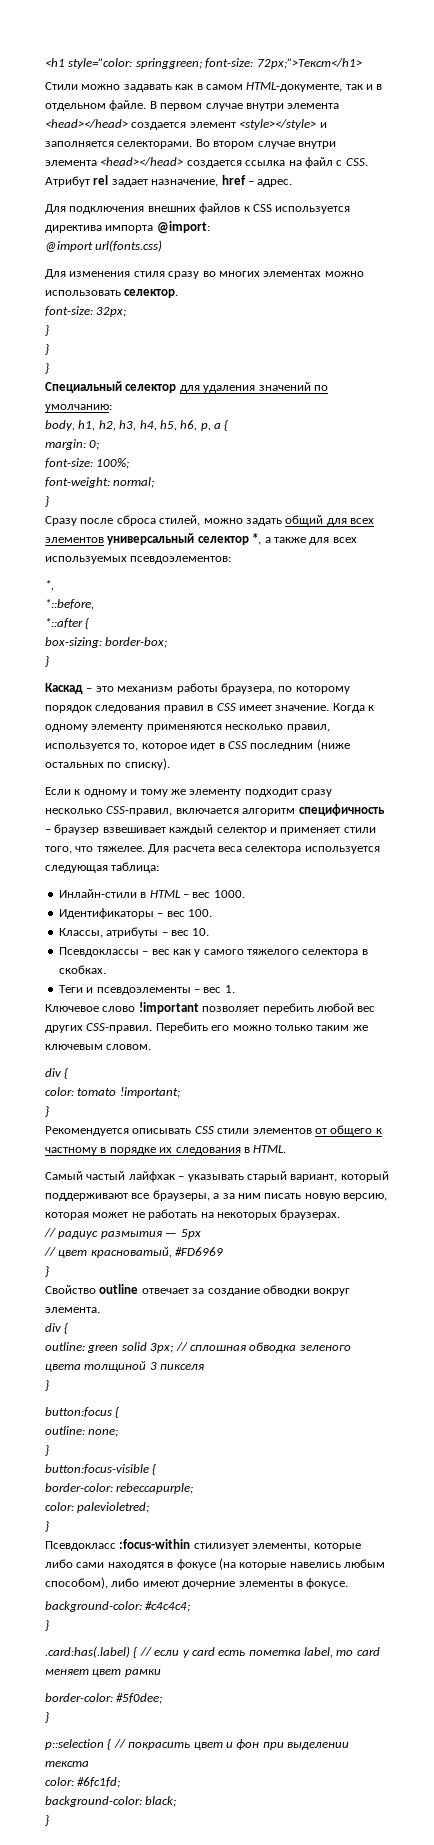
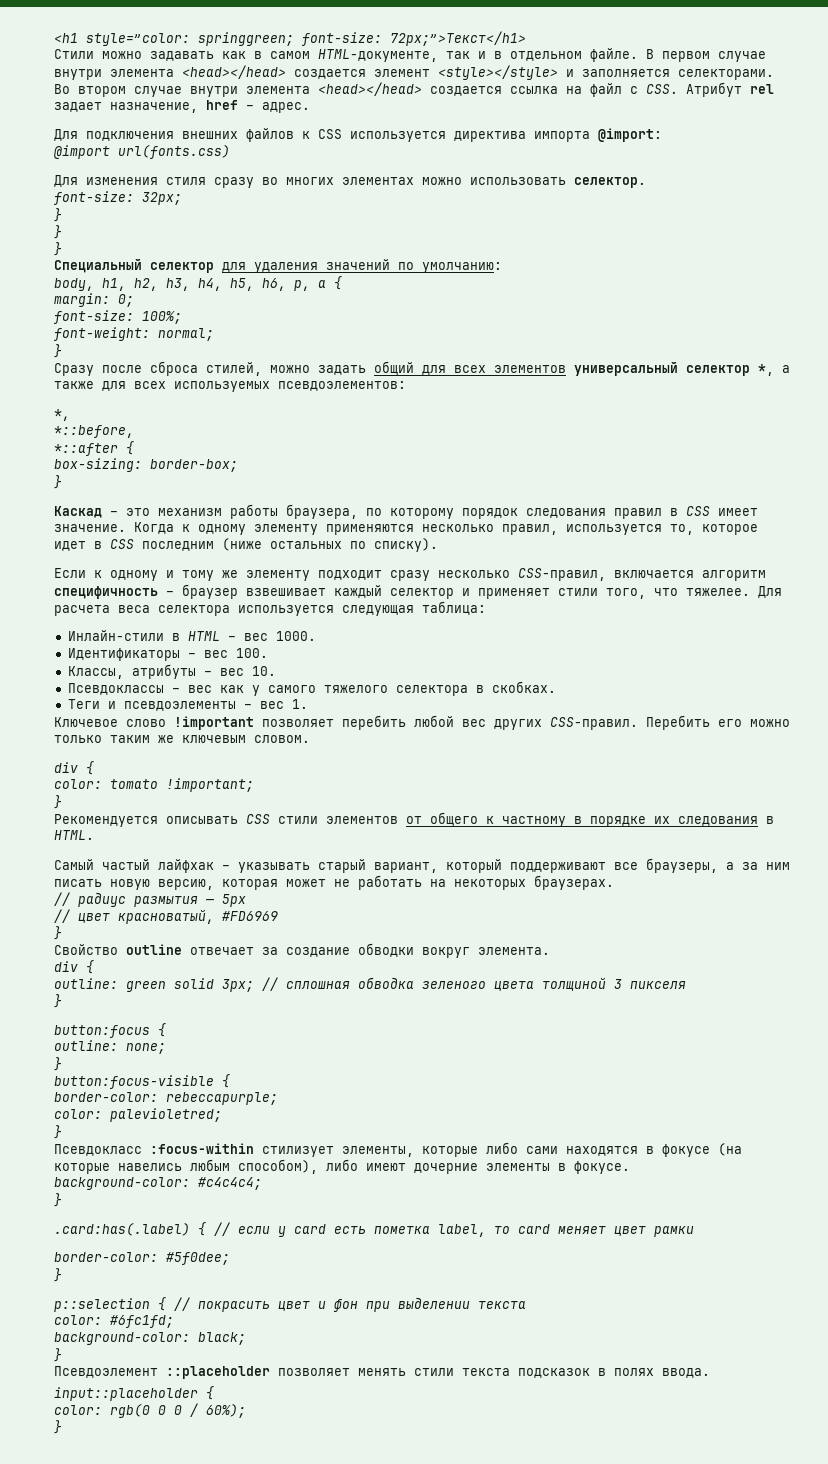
+ Псевдоэлемент ::placeholder позволяет менять стили текста подсказок в полях ввода.
+ input::placeholder {
+ color: rgb(0 0 0 / 60%);
+ }

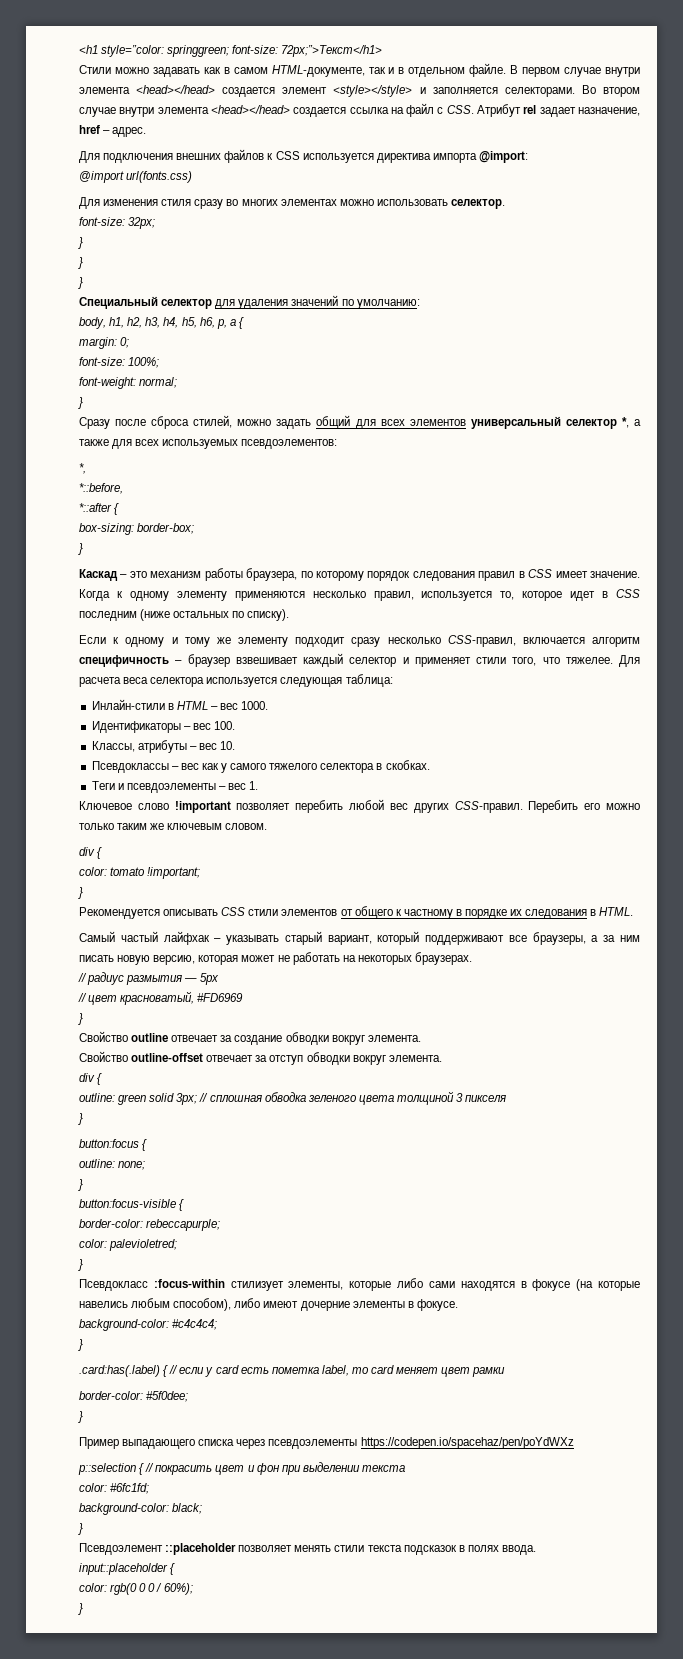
+ Свойство outline-offset отвечает за отступ обводки вокруг элемента.
+ Пример выпадающего списка через псевдоэлементы https://codepen.io/spacehaz/pen/poYdWXz

